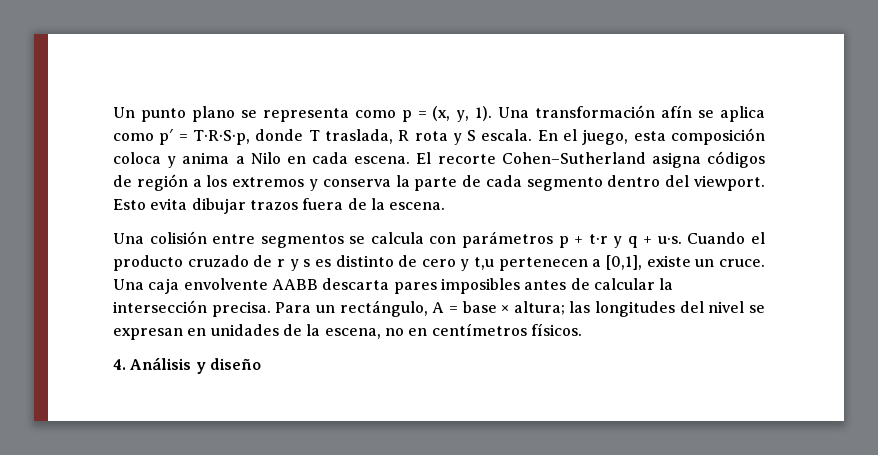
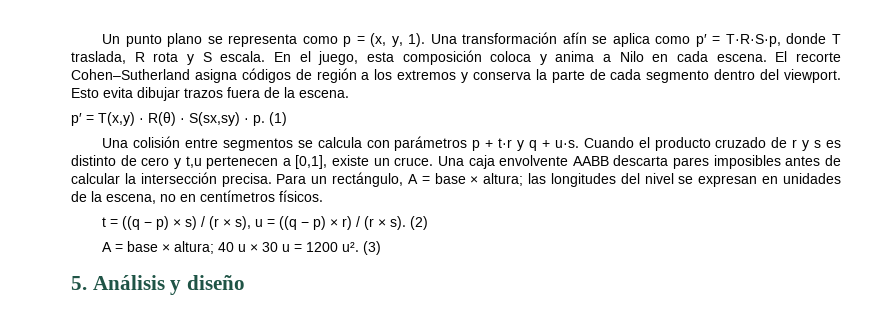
+ p′ = T(x,y) · R(θ) · S(sx,sy) · p. (1)
- 4. Análisis y diseño
+ t = ((q − p) × s) / (r × s), u = ((q − p) × r) / (r × s). (2)
+ A = base × altura; 40 u × 30 u = 1200 u². (3)
+ 5. Análisis y diseño

